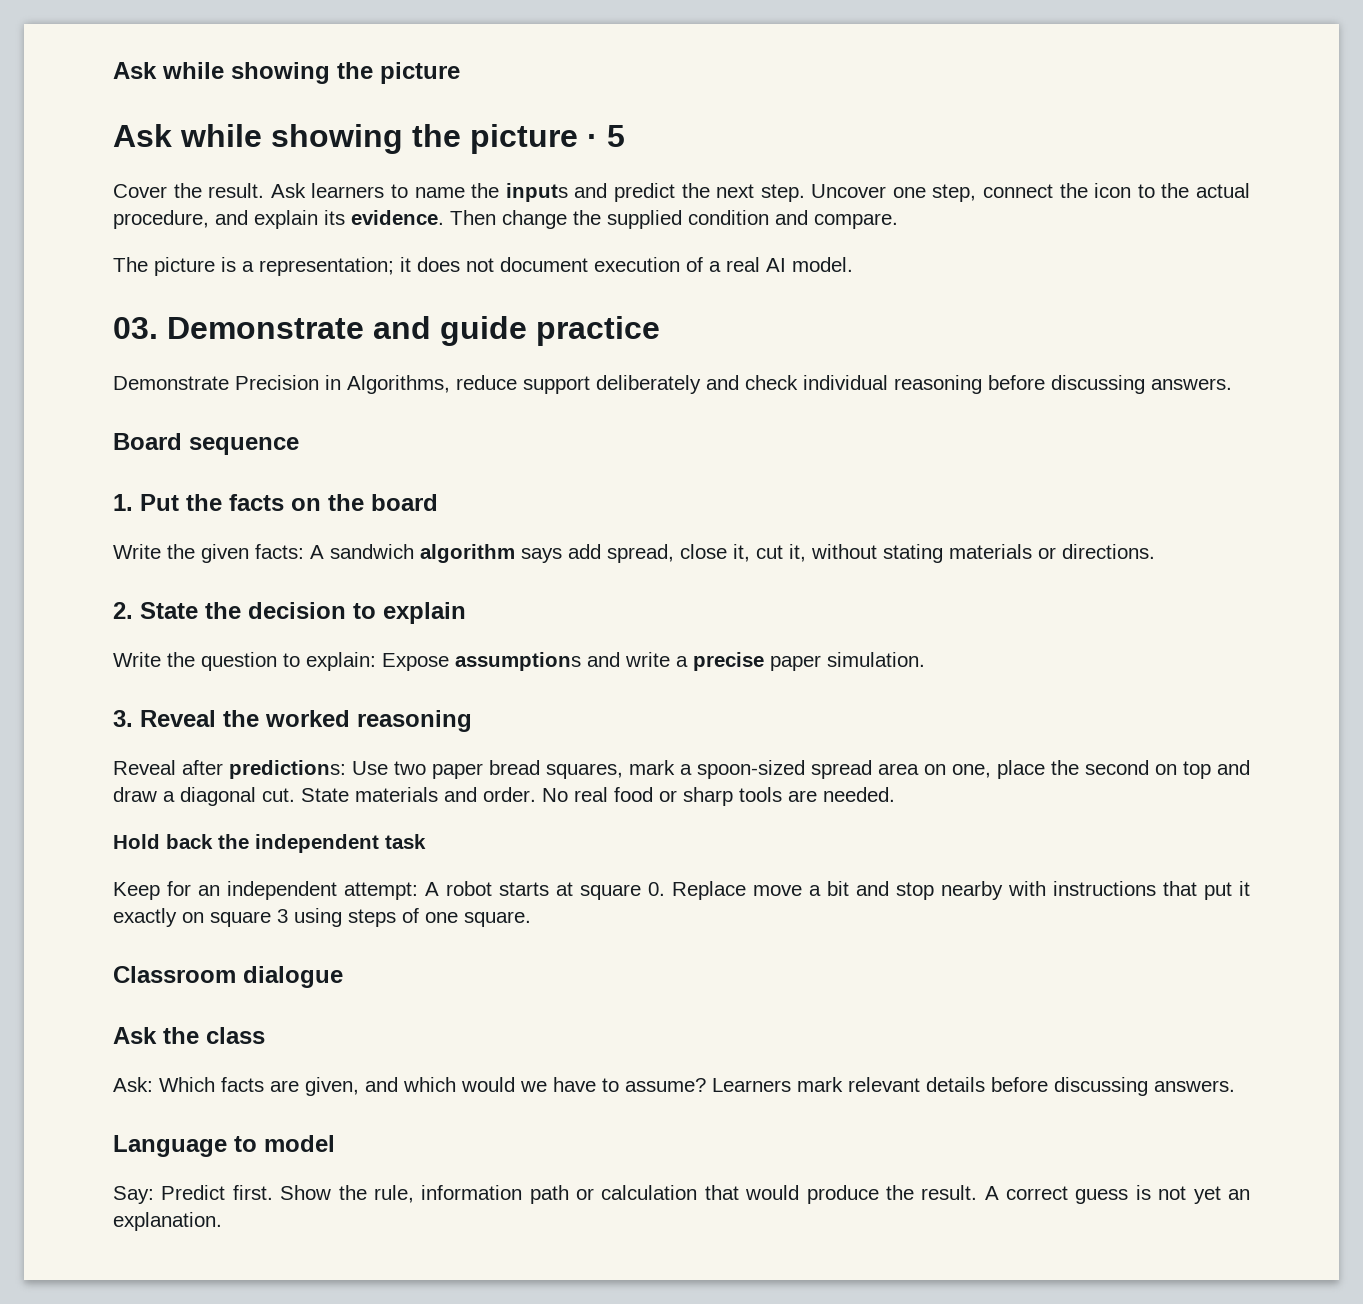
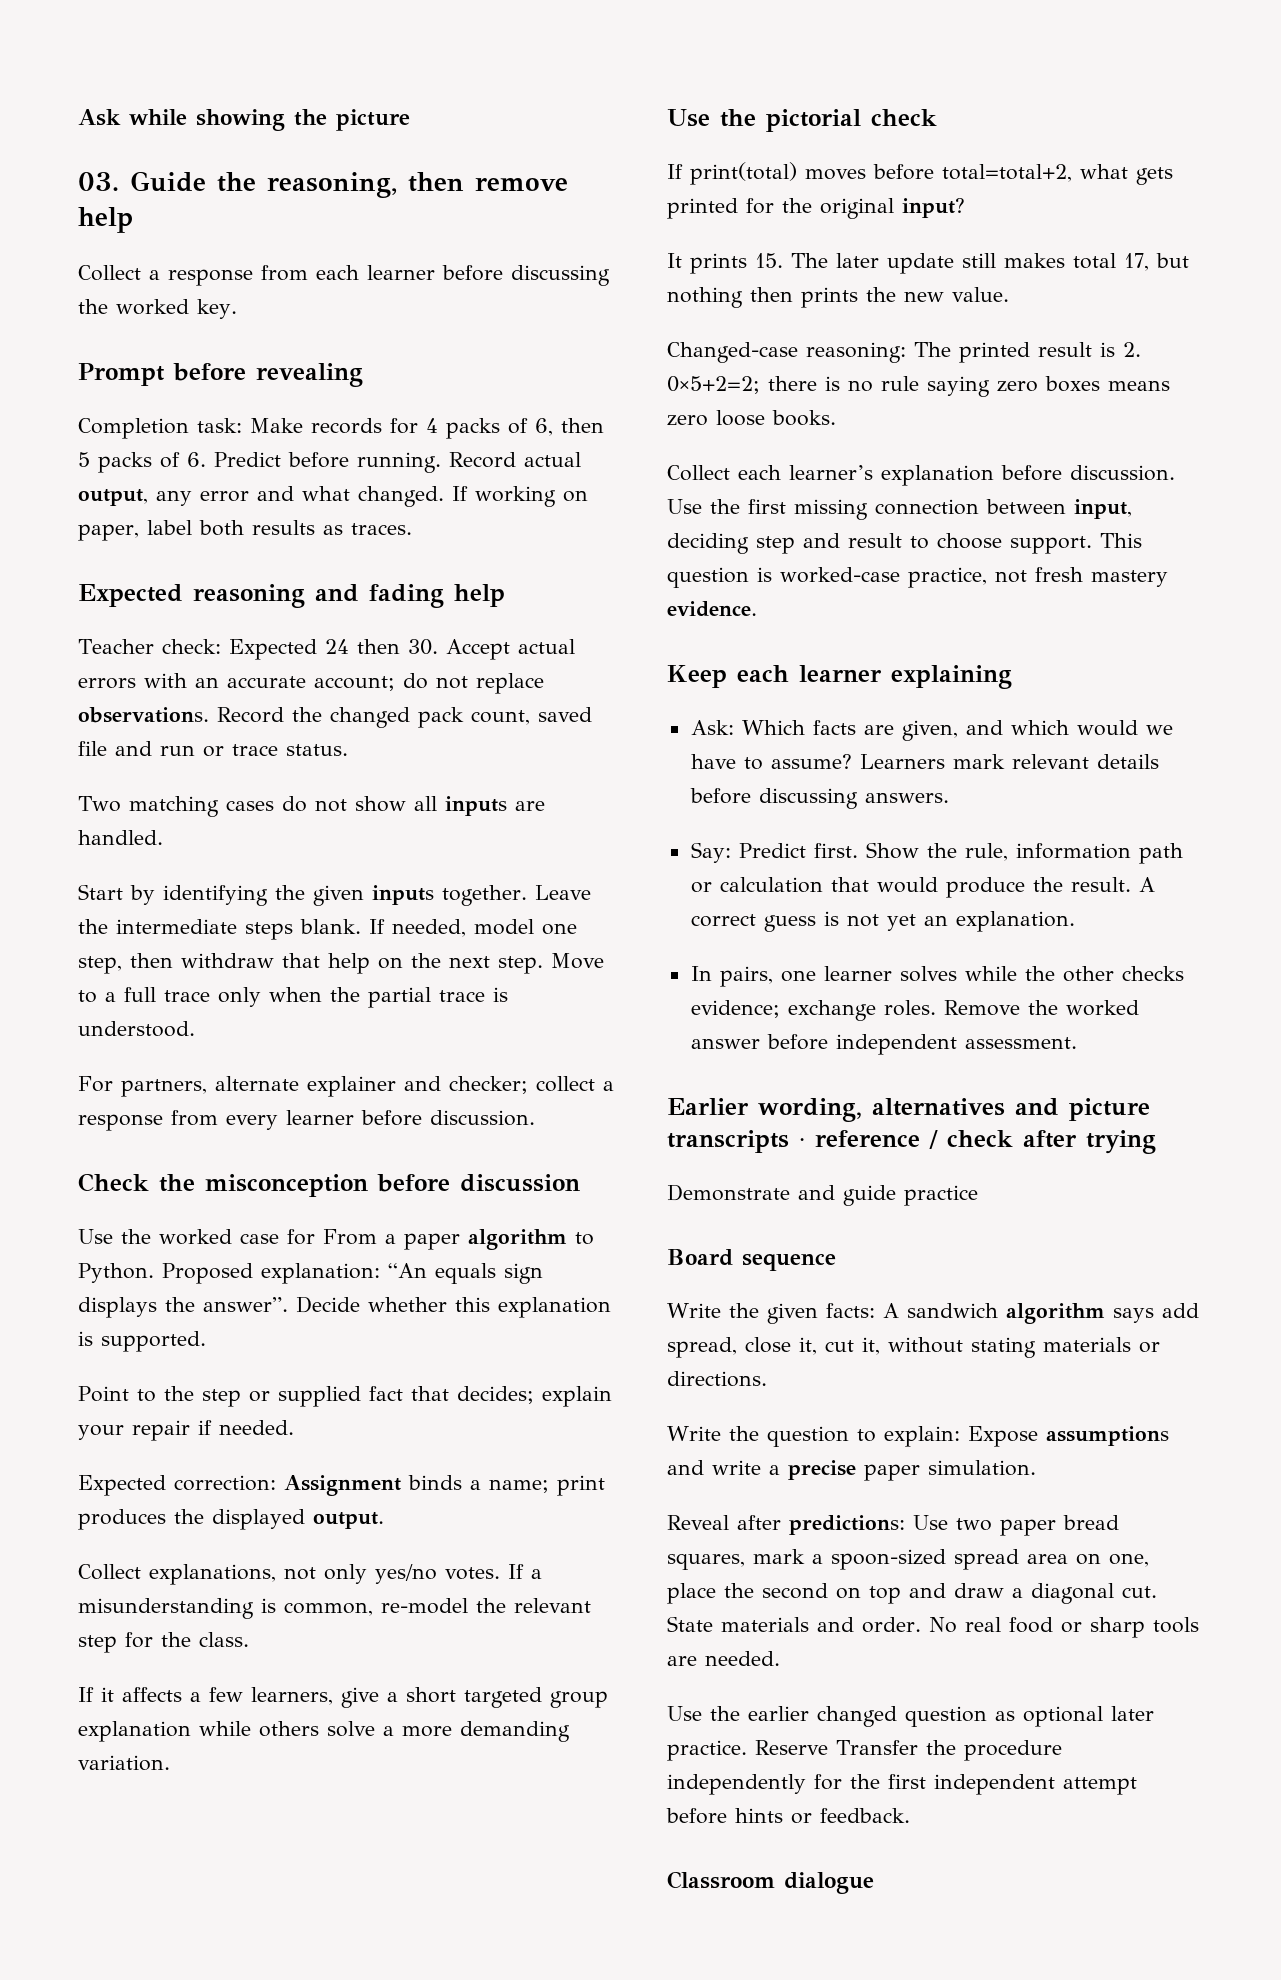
- Ask while showing the picture · 5
- Cover the result. Ask learners to name the inputs and predict the next step. Uncover one step, connect the icon to the actual procedure, and explain its evidence. Then change the supplied condition and compare.
- The picture is a representation; it does not document execution of a real AI model.
- 03. Demonstrate and guide practice
- Demonstrate Precision in Algorithms, reduce support deliberately and check individual reasoning before discussing answers.
+ 03. Guide the reasoning, then remove help
+ Collect a response from each learner before discussing the worked key.
+ Prompt before revealing
+ Completion task: Make records for 4 packs of 6, then 5 packs of 6. Predict before running. Record actual output, any error and what changed. If working on paper, label both results as traces.
+ Expected reasoning and fading help
+ Teacher check: Expected 24 then 30. Accept actual errors with an accurate account; do not replace observations. Record the changed pack count, saved file and run or trace status.
+ Two matching cases do not show all inputs are handled.
+ Start by identifying the given inputs together. Leave the intermediate steps blank. If needed, model one step, then withdraw that help on the next step. Move to a full trace only when the partial trace is understood.
+ For partners, alternate explainer and checker; collect a response from every learner before discussion.
+ Check the misconception before discussion
+ Use the worked case for From a paper algorithm to Python. Proposed explanation: “An equals sign displays the answer”. Decide whether this explanation is supported.
+ Point to the step or supplied fact that decides; explain your repair if needed.
+ Expected correction: Assignment binds a name; print produces the displayed output.
+ Collect explanations, not only yes/no votes. If a misunderstanding is common, re-model the relevant step for the class.
+ If it affects a few learners, give a short targeted group explanation while others solve a more demanding variation.
+ Use the pictorial check
+ If print(total) moves before total=total+2, what gets printed for the original input?
+ It prints 15. The later update still makes total 17, but nothing then prints the new value.
+ Changed-case reasoning: The printed result is 2. 0×5+2=2; there is no rule saying zero boxes means zero loose books.
+ Collect each learner’s explanation before discussion. Use the first missing connection between input, deciding step and result to choose support. This question is worked-case practice, not fresh mastery evidence.
+ Keep each learner explaining
+ Ask: Which facts are given, and which would we have to assume? Learners mark relevant details before discussing answers.
+ Say: Predict first. Show the rule, information path or calculation that would produce the result. A correct guess is not yet an explanation.
+ In pairs, one learner solves while the other checks evidence; exchange roles. Remove the worked answer before independent assessment.
+ Earlier wording, alternatives and picture transcripts · reference / check after trying
+ Demonstrate and guide practice
  Board sequence
- 1. Put the facts on the board
- 2. State the decision to explain
- 3. Reveal the worked reasoning
- Hold back the independent task
- Keep for an independent attempt: A robot starts at square 0. Replace move a bit and stop nearby with instructions that put it exactly on square 3 using steps of one square.
+ Use the earlier changed question as optional later practice. Reserve Transfer the procedure independently for the first independent attempt before hints or feedback.
  Classroom dialogue
- Ask the class
- Ask: Which facts are given, and which would we have to assume? Learners mark relevant details before discussing answers.
- Language to model
- Say: Predict first. Show the rule, information path or calculation that would produce the result. A correct guess is not yet an explanation.

